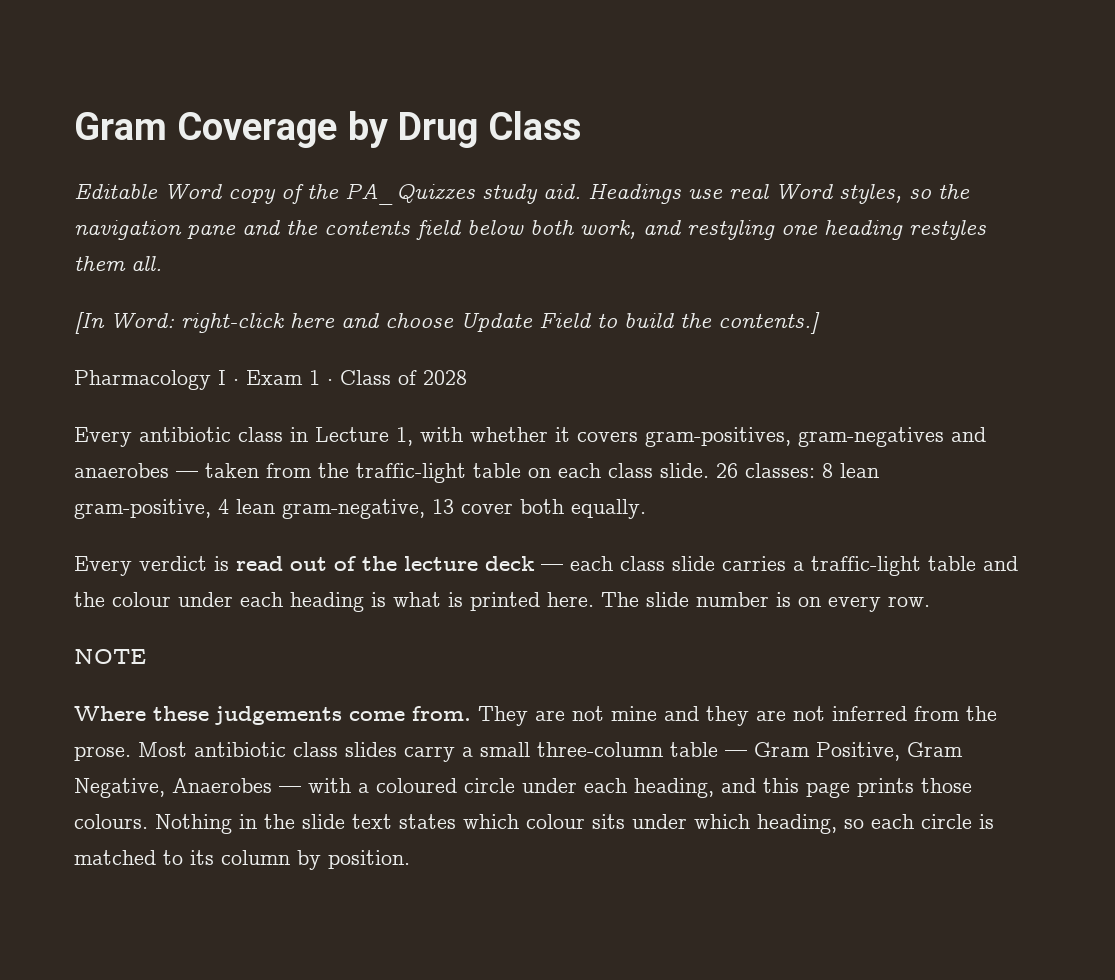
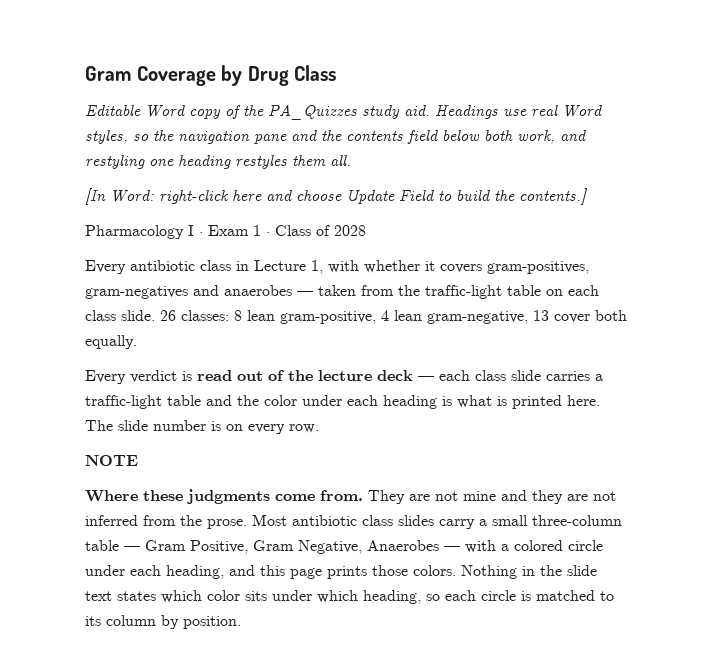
- Every verdict is read out of the lecture deck — each class slide carries a traffic-light table and the colour under each heading is what is printed here.
+ Every verdict is read out of the lecture deck — each class slide carries a traffic-light table and the color under each heading is what is printed here.
- Where these judgements come from.
+ Where these judgments come from.
- Most antibiotic class slides carry a small three-column table — Gram Positive, Gram Negative, Anaerobes — with a coloured circle under each heading, and this page prints those colours.
+ Most antibiotic class slides carry a small three-column table — Gram Positive, Gram Negative, Anaerobes — with a colored circle under each heading, and this page prints those colors.
- Nothing in the slide text states which colour sits under which heading, so each circle is matched to its column by position.
+ Nothing in the slide text states which color sits under which heading, so each circle is matched to its column by position.

